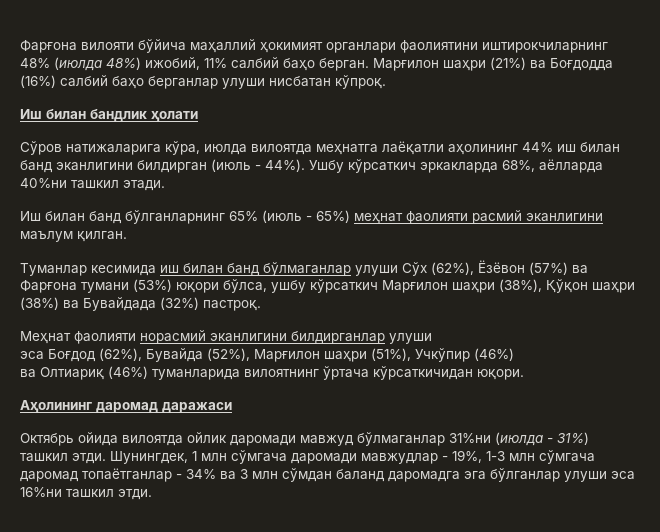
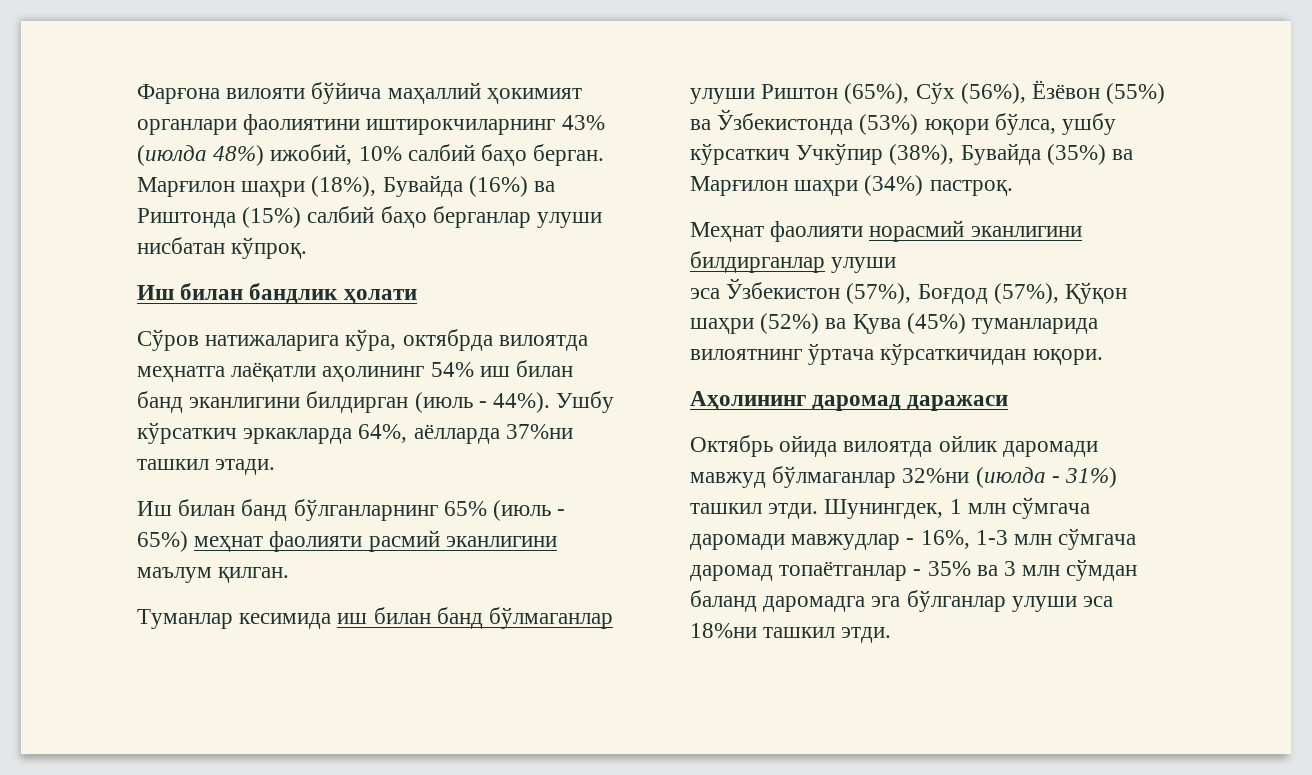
- Фарғона вилояти бўйича маҳаллий ҳокимият органлари фаолиятини иштирокчиларнинг 48% (июлда 48%) ижобий, 11% салбий баҳо берган.
+ Фарғона вилояти бўйича маҳаллий ҳокимият органлари фаолиятини иштирокчиларнинг 43% (июлда 48%) ижобий, 10% салбий баҳо берган.
- Марғилон шаҳри (21%) ва Боғдодда (16%) салбий баҳо берганлар улуши нисбатан кўпроқ.
+ Марғилон шаҳри (18%), Бувайда (16%) ва Риштонда (15%) салбий баҳо берганлар улуши нисбатан кўпроқ.
- Сўров натижаларига кўра, июлда вилоятда меҳнатга лаёқатли аҳолининг 44% иш билан банд эканлигини билдирган (июль - 44%).
+ Сўров натижаларига кўра, октябрда вилоятда меҳнатга лаёқатли аҳолининг 54% иш билан банд эканлигини билдирган (июль - 44%).
- Ушбу кўрсаткич эркакларда 68%, аёлларда 40%ни ташкил этади.
+ Ушбу кўрсаткич эркакларда 64%, аёлларда 37%ни ташкил этади.
- Туманлар кесимида иш билан банд бўлмаганлар улуши Сўх (62%), Ёзёвон (57%) ва Фарғона тумани (53%) юқори бўлса, ушбу кўрсаткич Марғилон шаҳри (38%), Қўқон шаҳри (38%) ва Бувайдада (32%) пастроқ.
+ Туманлар кесимида иш билан банд бўлмаганлар улуши Риштон (65%), Сўх (56%), Ёзёвон (55%) ва Ўзбекистонда (53%) юқори бўлса, ушбу кўрсаткич Учкўпир (38%), Бувайда (35%) ва Марғилон шаҳри (34%) пастроқ.
- эса Боғдод (62%), Бувайда (52%), Марғилон шаҳри (51%), Учкўпир (46%)
- ва Олтиариқ (46%) туманларида вилоятнинг ўртача кўрсаткичидан юқори.
+ эса Ўзбекистон (57%), Боғдод (57%), Қўқон шаҳри (52%) ва Қува (45%) туманларида вилоятнинг ўртача кўрсаткичидан юқори.
- Октябрь ойида вилоятда ойлик даромади мавжуд бўлмаганлар 31%ни (июлда - 31%) ташкил этди.
+ Октябрь ойида вилоятда ойлик даромади мавжуд бўлмаганлар 32%ни (июлда - 31%) ташкил этди.
- Шунингдек, 1 млн сўмгача даромади мавжудлар - 19%, 1-3 млн сўмгача даромад топаётганлар - 34% ва 3 млн сўмдан баланд даромадга эга бўлганлар улуши эса 16%ни ташкил этди.
+ Шунингдек, 1 млн сўмгача даромади мавжудлар - 16%, 1-3 млн сўмгача даромад топаётганлар - 35% ва 3 млн сўмдан баланд даромадга эга бўлганлар улуши эса 18%ни ташкил этди.

